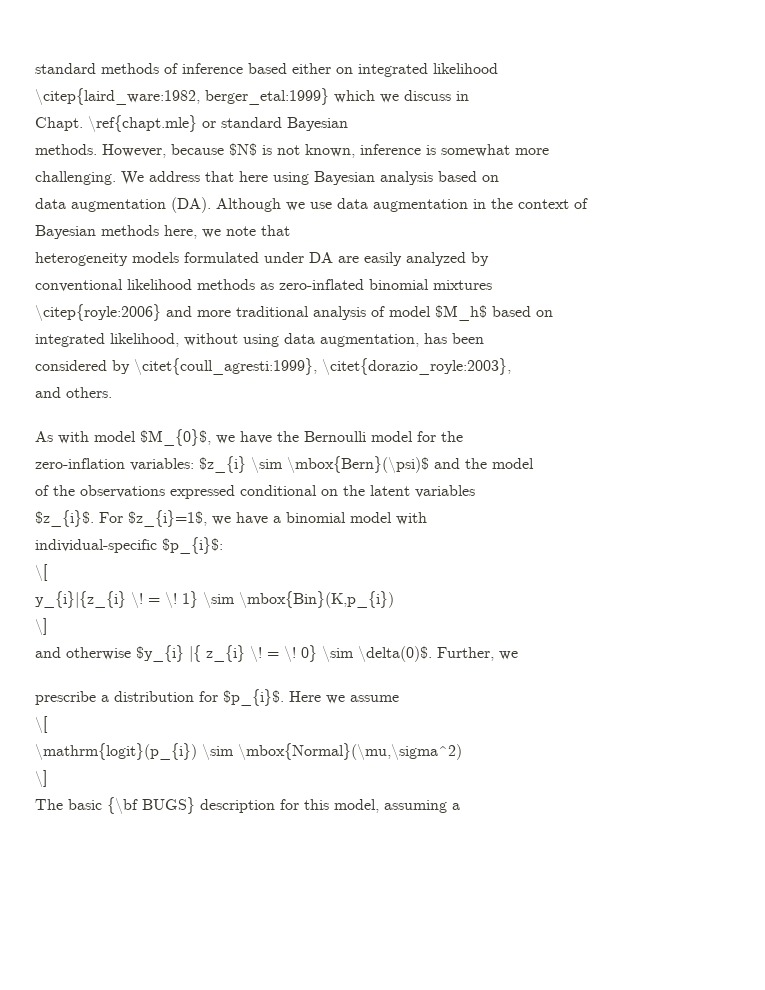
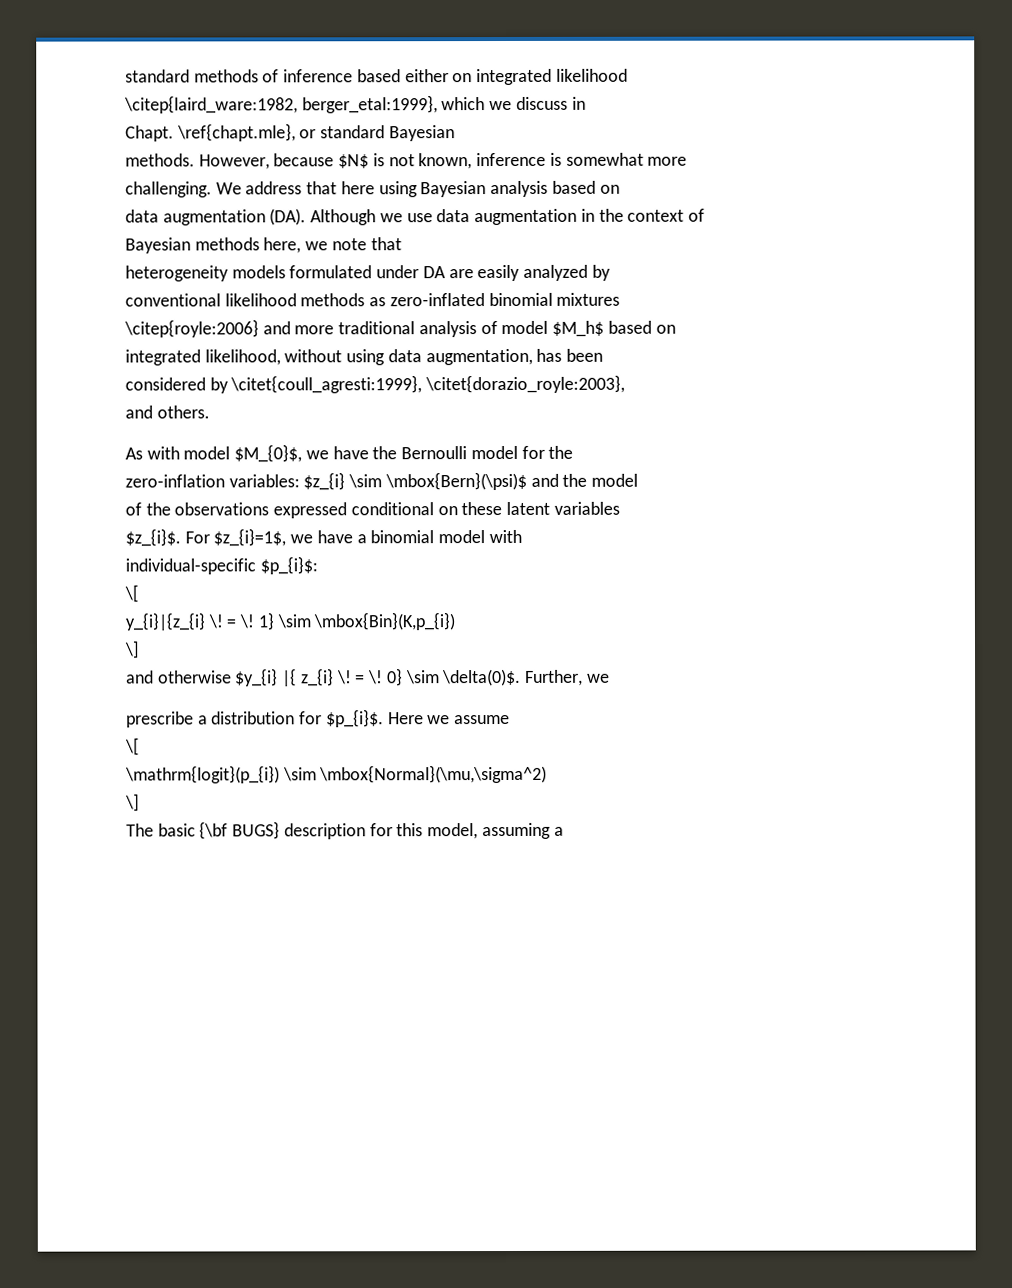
- \citep{laird_ware:1982, berger_etal:1999} which we discuss in
+ \citep{laird_ware:1982, berger_etal:1999}, which we discuss in
- \ref{chapt.mle} or standard Bayesian
+ \ref{chapt.mle}, or standard Bayesian
- of the observations expressed conditional on the latent variables
+ of the observations expressed conditional on these latent variables

